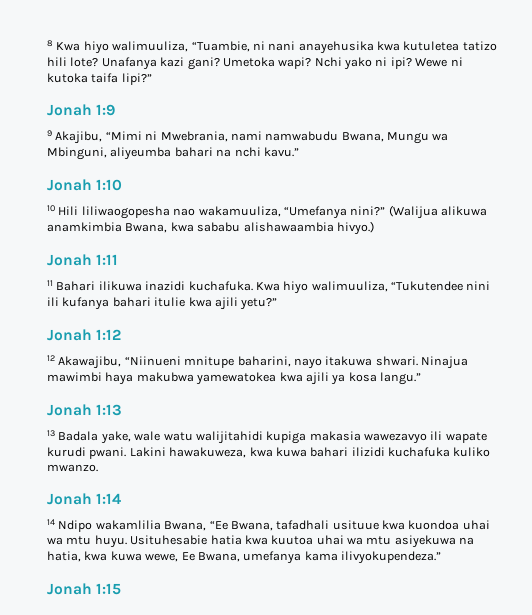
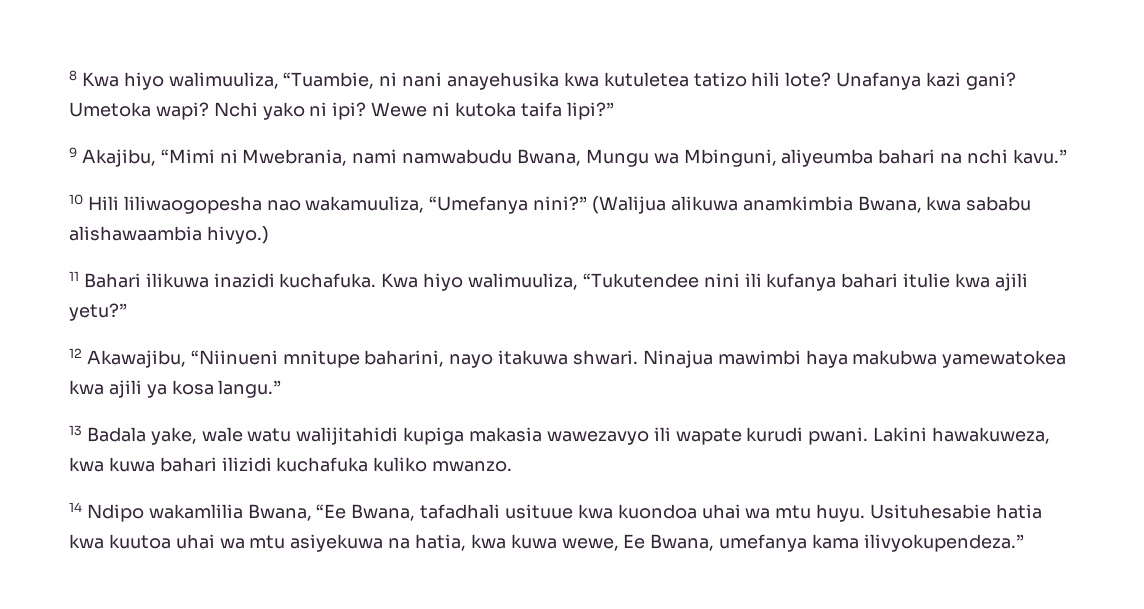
- Jonah 1:9
- Jonah 1:10
- Jonah 1:11
- Jonah 1:12
- Jonah 1:13
- Jonah 1:14
- Jonah 1:15

